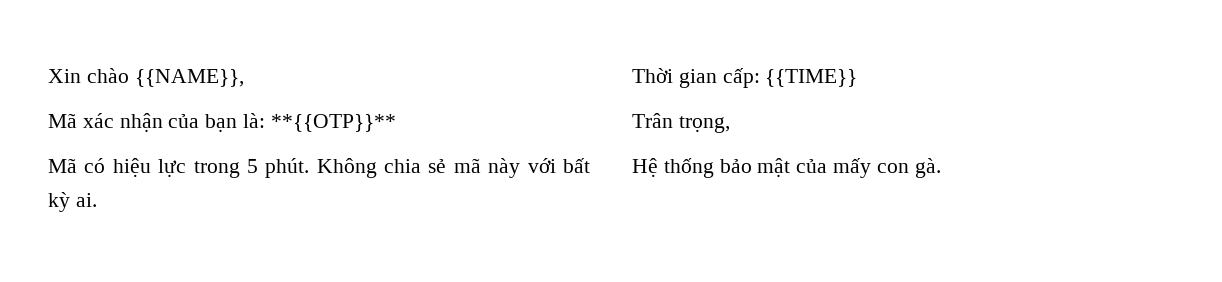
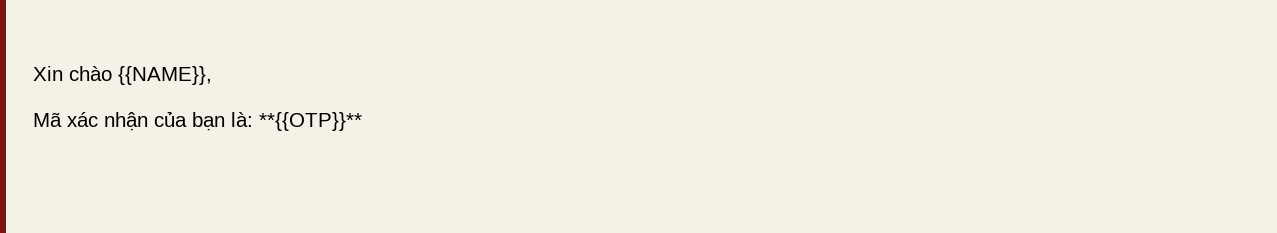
- Mã có hiệu lực trong 5 phút. Không chia sẻ mã này với bất kỳ ai.
- Thời gian cấp: {{TIME}}
- Trân trọng,
- Hệ thống bảo mật của mấy con gà.

